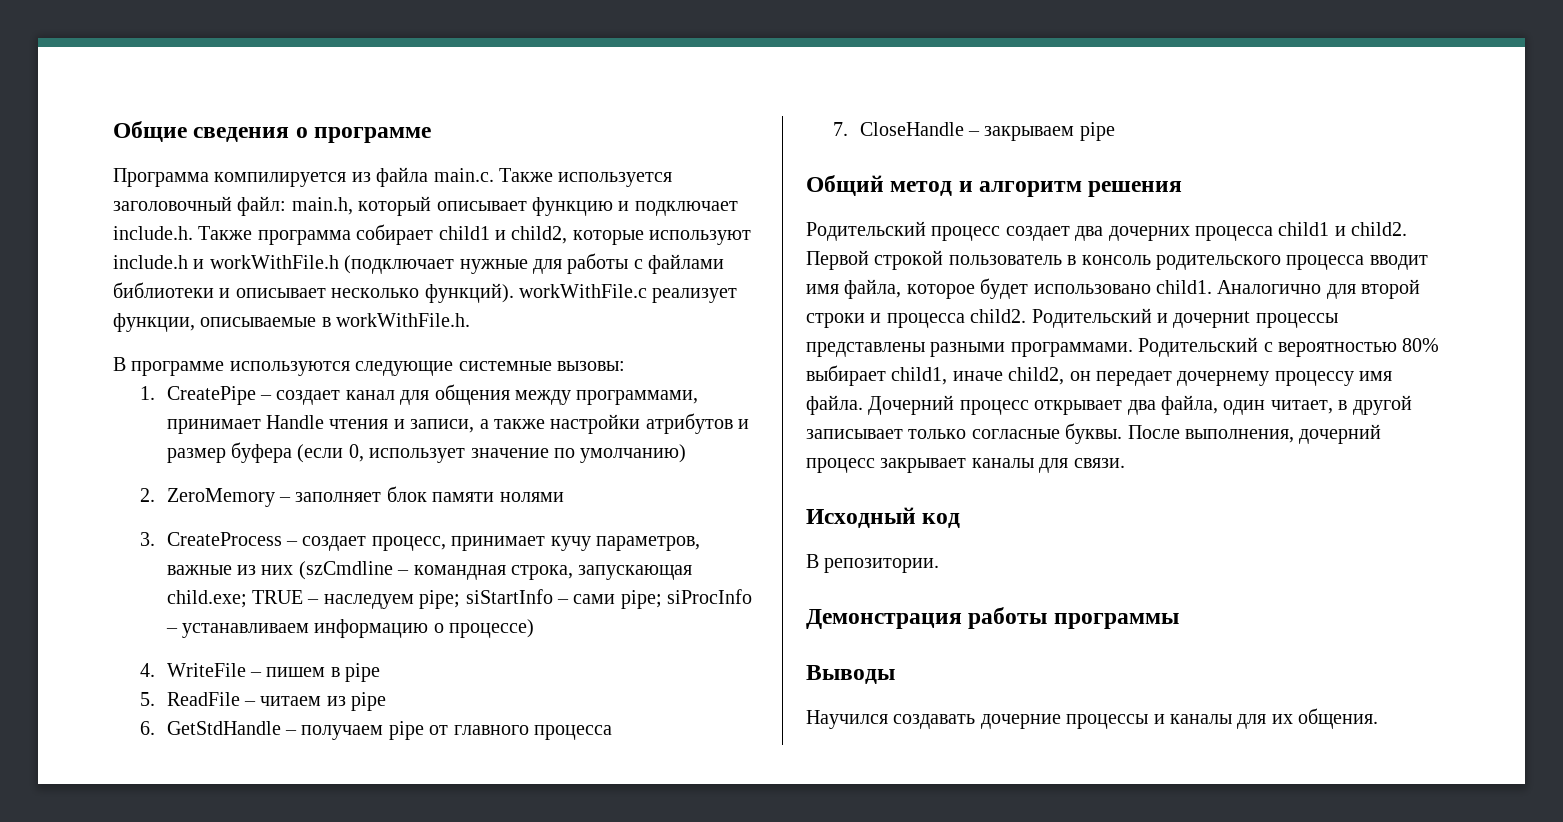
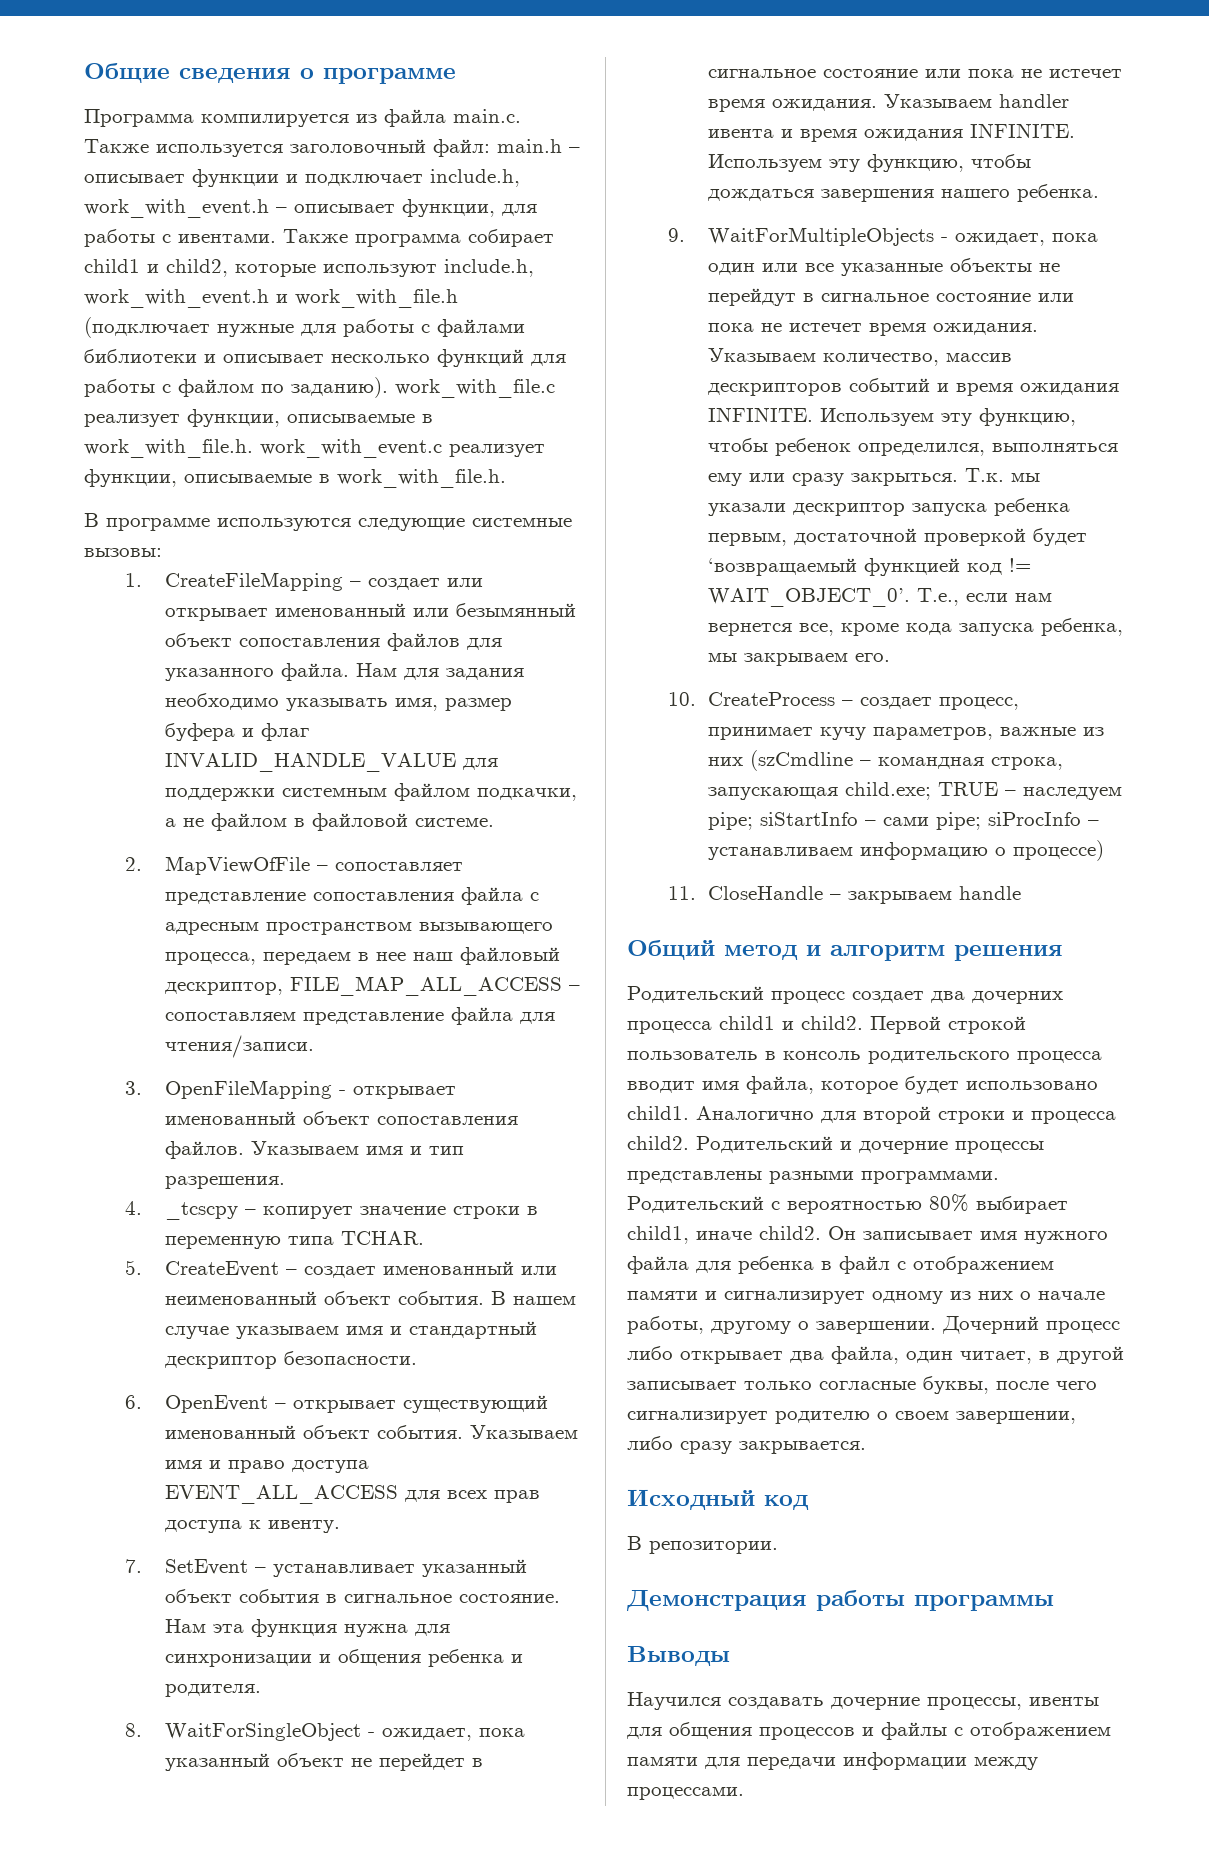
- Программа компилируется из файла main.c. Также используется заголовочный файл: main.h, который описывает функцию и подключает include.h. Также программа собирает child1 и child2, которые используют include.h и workWithFile.h (подключает нужные для работы с файлами библиотеки и описывает несколько функций). workWithFile.c реализует функции, описываемые в workWithFile.h.
+ Программа компилируется из файла main.c. Также используется заголовочный файл: main.h – описывает функции и подключает include.h, work_with_event.h – описывает функции, для работы с ивентами. Также программа собирает child1 и child2, которые используют include.h, work_with_event.h и work_with_file.h (подключает нужные для работы с файлами библиотеки и описывает несколько функций для работы с файлом по заданию). work_with_file.c реализует функции, описываемые в work_with_file.h. work_with_event.c реализует функции, описываемые в work_with_file.h.
- 1. CreatePipe – создает канал для общения между программами, принимает Handle чтения и записи, а также настройки атрибутов и размер буфера (если 0, использует значение по умолчанию)
- 2. ZeroMemory – заполняет блок памяти нолями
- 3. CreateProcess – создает процесс, принимает кучу параметров, важные из них (szCmdline – командная строка, запускающая child.exe; TRUE – наследуем pipe; siStartInfo – сами pipe; siProcInfo – устанавливаем информацию о процессе)
+ 1. CreateFileMapping – cоздает или открывает именованный или безымянный объект сопоставления файлов для указанного файла. Нам для задания необходимо указывать имя, размер буфера и флаг INVALID_HANDLE_VALUE для поддержки системным файлом подкачки, а не файлом в файловой системе.
+ 2. MapViewOfFile – сопоставляет представление сопоставления файла с адресным пространством вызывающего процесса, передаем в нее наш файловый дескриптор, FILE_MAP_ALL_ACCESS – сопоставляем представление файла для чтения/записи.
+ 3. OpenFileMapping - открывает именованный объект сопоставления файлов. Указываем имя и тип разрешения.
+ 4. _tcscpy – копирует значение строки в переменную типа TCHAR.
+ 5. CreateEvent – создает именованный или неименованный объект события. В нашем случае указываем имя и стандартный дескриптор безопасности.
+ 6. OpenEvent – открывает существующий именованный объект события. Указываем имя и право доступа EVENT_ALL_ACCESS для всех прав доступа к ивенту.
+ 7. SetEvent – устанавливает указанный объект события в сигнальное состояние. Нам эта функция нужна для синхронизации и общения ребенка и родителя.
+ 8. WaitForSingleObject - ожидает, пока указанный объект не перейдет в сигнальное состояние или пока не истечет время ожидания. Указываем handler ивента и время ожидания INFINITE. Используем эту функцию, чтобы дождаться завершения нашего ребенка.
+ 9. WaitForMultipleObjects - ожидает, пока один или все указанные объекты не перейдут в сигнальное состояние или пока не истечет время ожидания. Указываем количество, массив дескрипторов событий и время ожидания INFINITE. Используем эту функцию, чтобы ребенок определился, выполняться ему или сразу закрыться. Т.к. мы указали дескриптор запуска ребенка первым, достаточной проверкой будет ‘возвращаемый функцией код != WAIT_OBJECT_0’. Т.е., если нам вернется все, кроме кода запуска ребенка, мы закрываем его.
+ 10. CreateProcess – создает процесс, принимает кучу параметров, важные из них (szCmdline – командная строка, запускающая child.exe; TRUE – наследуем pipe; siStartInfo – сами pipe; siProcInfo – устанавливаем информацию о процессе)
- 4. WriteFile – пишем в pipe
- 5. ReadFile – читаем из pipe
- 6. GetStdHandle – получаем pipe от главного процесса
- 7. CloseHandle – закрываем pipe
+ 11. CloseHandle – закрываем handle
- Родительский и дочерниt процессы представлены разными программами.
+ Родительский и дочерние процессы представлены разными программами.
- Родительский с вероятностью 80% выбирает child1, иначе child2, он передает дочернему процессу имя файла.
+ Родительский с вероятностью 80% выбирает child1, иначе child2. Он записывает имя нужного файла для ребенка в файл с отображением памяти и сигнализирует одному из них о начале работы, другому о завершении.
- Дочерний процесс открывает два файла, один читает, в другой записывает только согласные буквы. После выполнения, дочерний процесс закрывает каналы для связи.
+ Дочерний процесс либо открывает два файла, один читает, в другой записывает только согласные буквы, после чего сигнализирует родителю о своем завершении, либо сразу закрывается.
- Научился создавать дочерние процессы и каналы для их общения.
+ Научился создавать дочерние процессы, ивенты для общения процессов и файлы с отображением памяти для передачи информации между процессами.

